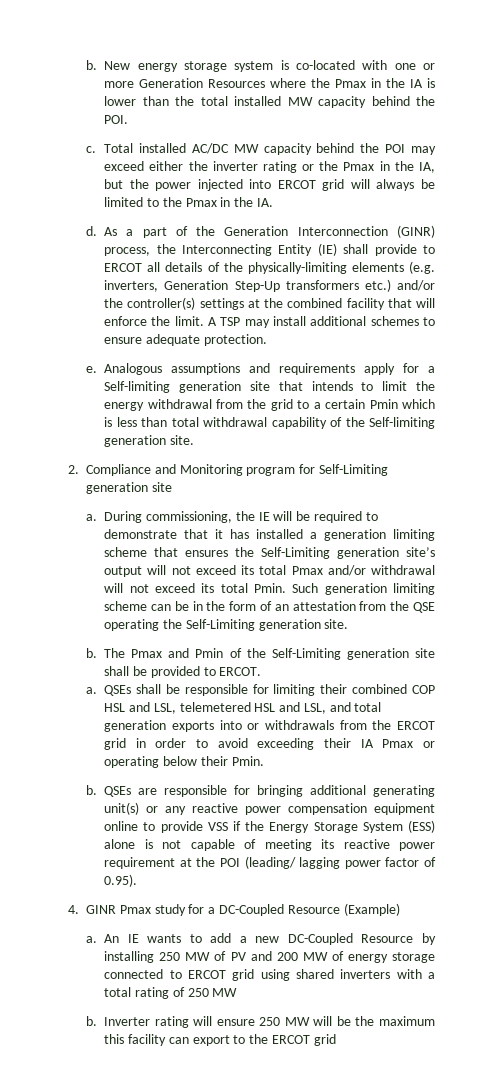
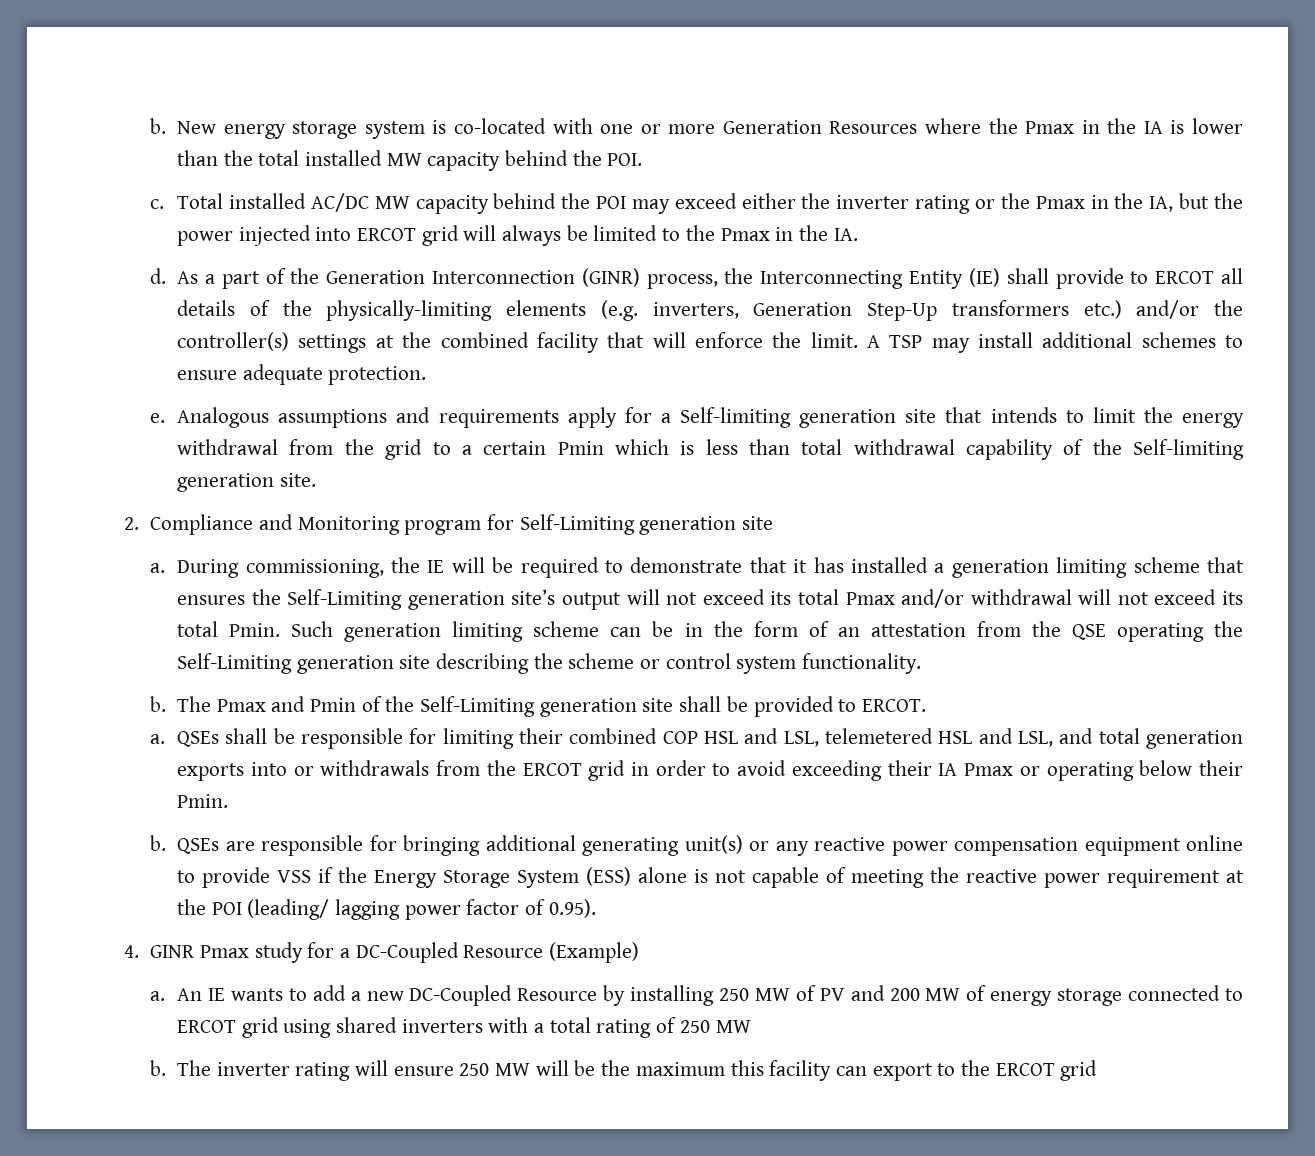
- Such generation limiting scheme can be in the form of an attestation from the QSE operating the Self-Limiting generation site.
+ Such generation limiting scheme can be in the form of an attestation from the QSE operating the Self-Limiting generation site describing the scheme or control system functionality.
- QSEs are responsible for bringing additional generating unit(s) or any reactive power compensation equipment online to provide VSS if the Energy Storage System (ESS) alone is not capable of meeting its reactive power requirement at the POI (leading/ lagging power factor of 0.95).
+ QSEs are responsible for bringing additional generating unit(s) or any reactive power compensation equipment online to provide VSS if the Energy Storage System (ESS) alone is not capable of meeting the reactive power requirement at the POI (leading/ lagging power factor of 0.95).
- Inverter rating will ensure 250 MW will be the maximum this facility can export to the ERCOT grid
+ The inverter rating will ensure 250 MW will be the maximum this facility can export to the ERCOT grid

